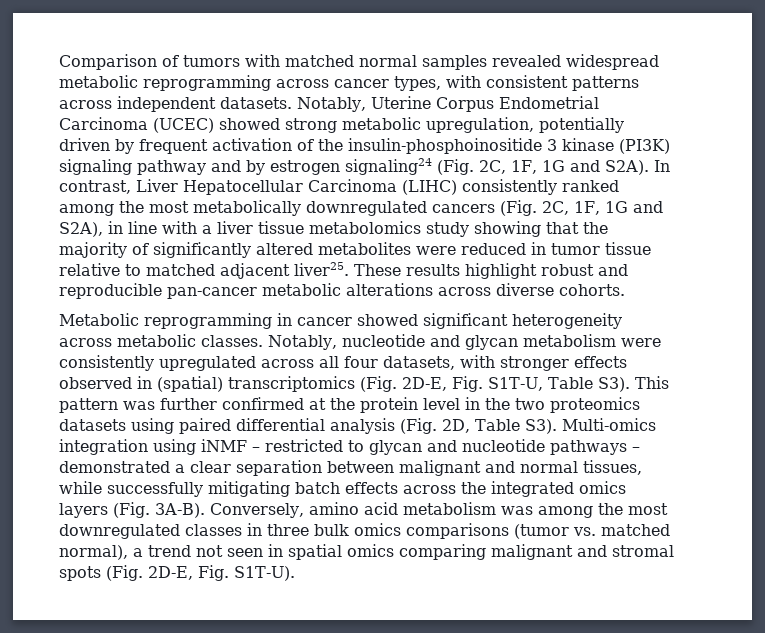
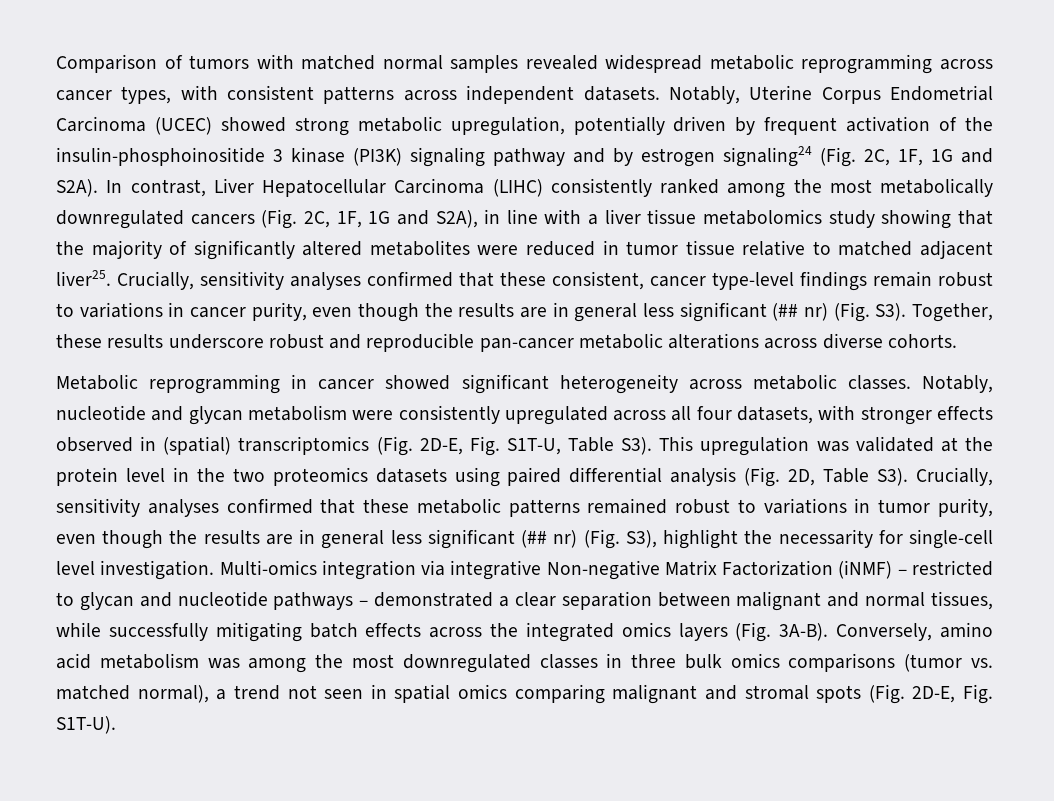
- These results highlight robust and reproducible pan-cancer metabolic alterations across diverse cohorts.
+ Crucially, sensitivity analyses confirmed that these consistent, cancer type-level findings remain robust to variations in cancer purity, even though the results are in general less significant (## nr) (Fig. S3). Together, these results underscore robust and reproducible pan-cancer metabolic alterations across diverse cohorts.
- Notably, nucleotide and glycan metabolism were consistently upregulated across all four datasets, with stronger effects observed in (spatial) transcriptomics (Fig. 2D-E, Fig. S1T-U, Table S3). This pattern was further confirmed at the protein level in the two proteomics datasets using paired differential analysis (Fig. 2D, Table S3). Multi-omics integration using iNMF – restricted to glycan and nucleotide pathways – demonstrated a clear separation between malignant and normal tissues, while successfully mitigating batch effects across the integrated omics layers (Fig. 3A-B).
+ Notably, nucleotide and glycan metabolism were consistently upregulated across all four datasets, with stronger effects observed in (spatial) transcriptomics (Fig. 2D-E, Fig. S1T-U, Table S3). This upregulation was validated at the protein level in the two proteomics datasets using paired differential analysis (Fig. 2D, Table S3). Crucially, sensitivity analyses confirmed that these metabolic patterns remained robust to variations in tumor purity, even though the results are in general less significant (## nr) (Fig. S3), highlight the necessarity for single-cell level investigation. Multi-omics integration via integrative Non-negative Matrix Factorization (iNMF) – restricted to glycan and nucleotide pathways – demonstrated a clear separation between malignant and normal tissues, while successfully mitigating batch effects across the integrated omics layers (Fig. 3A-B).

